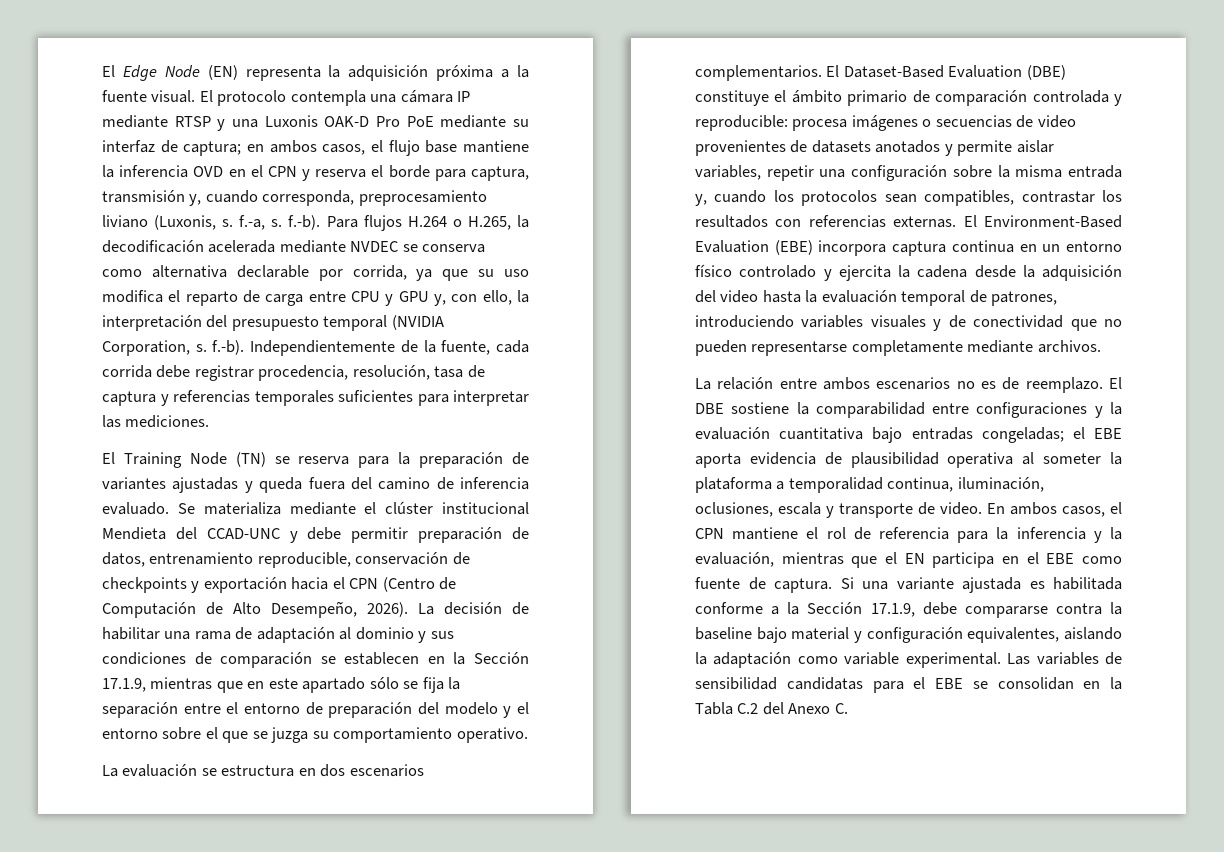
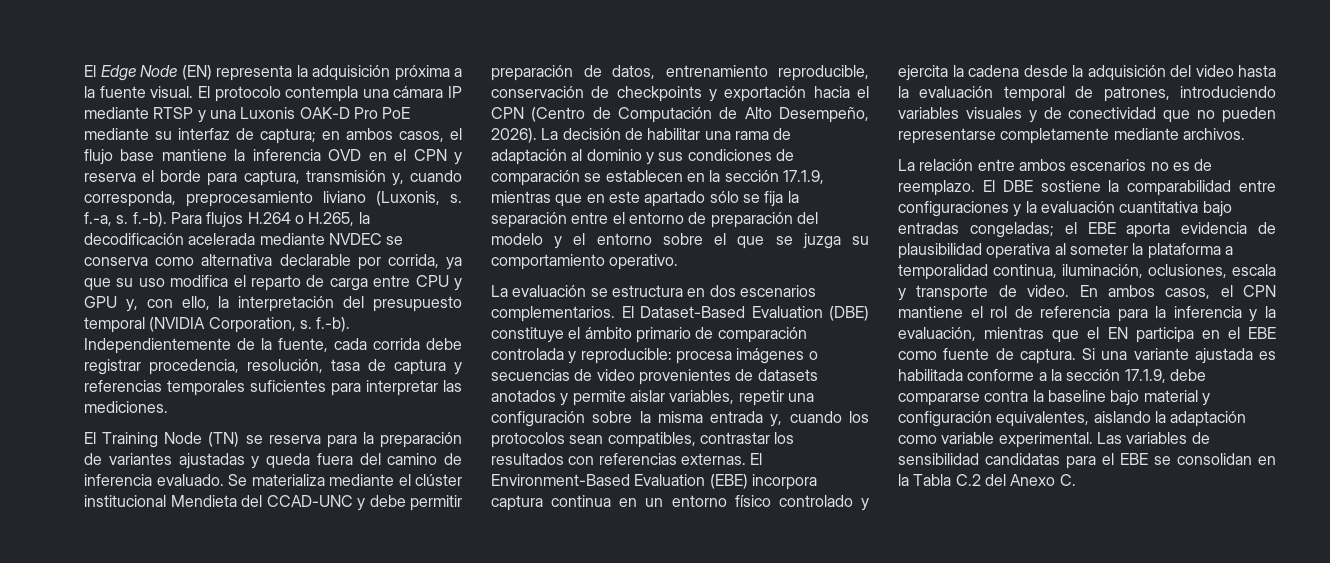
- La decisión de habilitar una rama de adaptación al dominio y sus condiciones de comparación se establecen en la Sección 17.1.9, mientras que en este apartado sólo se fija la separación entre el entorno de preparación del modelo y el entorno sobre el que se juzga su comportamiento operativo.
+ La decisión de habilitar una rama de adaptación al dominio y sus condiciones de comparación se establecen en la sección 17.1.9, mientras que en este apartado sólo se fija la separación entre el entorno de preparación del modelo y el entorno sobre el que se juzga su comportamiento operativo.
- Si una variante ajustada es habilitada conforme a la Sección 17.1.9, debe compararse contra la baseline bajo material y configuración equivalentes, aislando la adaptación como variable experimental.
+ Si una variante ajustada es habilitada conforme a la sección 17.1.9, debe compararse contra la baseline bajo material y configuración equivalentes, aislando la adaptación como variable experimental.

